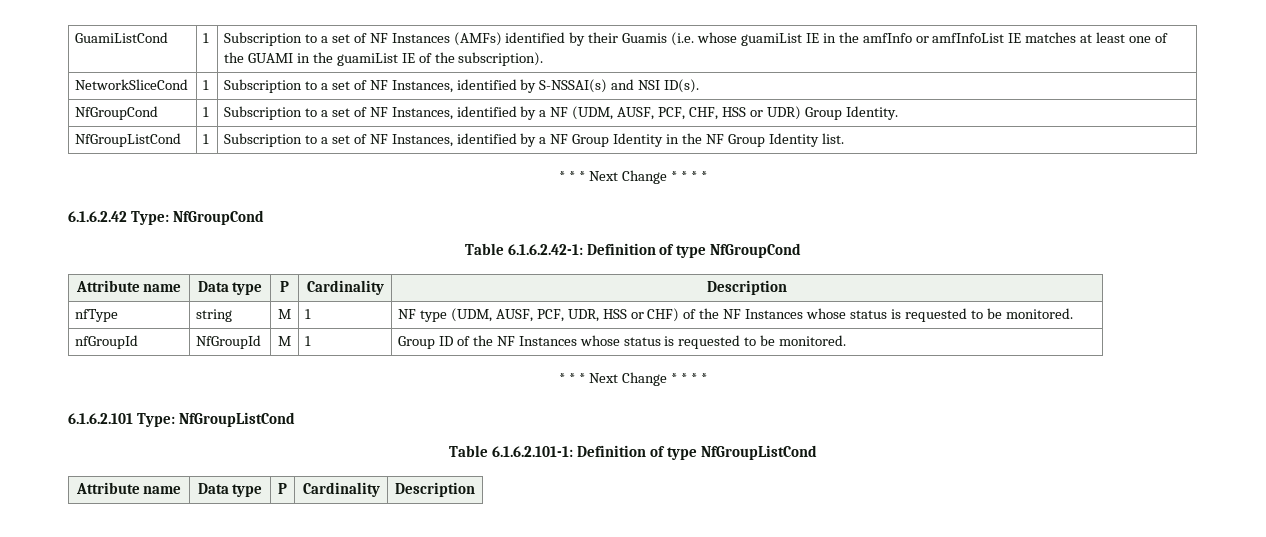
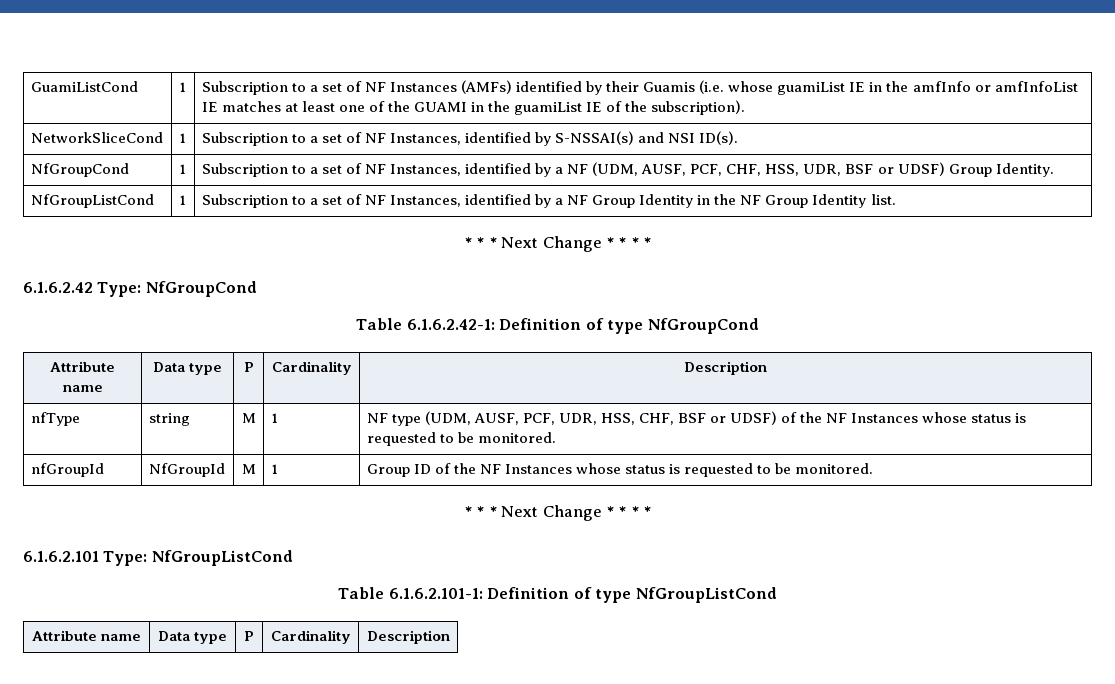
- NfGroupCond | 1 | Subscription to a set of NF Instances, identified by a NF (UDM, AUSF, PCF, CHF, HSS or UDR) Group Identity.
+ NfGroupCond | 1 | Subscription to a set of NF Instances, identified by a NF (UDM, AUSF, PCF, CHF, HSS, UDR, BSF or UDSF) Group Identity.
- nfType | string | M | 1 | NF type (UDM, AUSF, PCF, UDR, HSS or CHF) of the NF Instances whose status is requested to be monitored.
+ nfType | string | M | 1 | NF type (UDM, AUSF, PCF, UDR, HSS, CHF, BSF or UDSF) of the NF Instances whose status is requested to be monitored.

